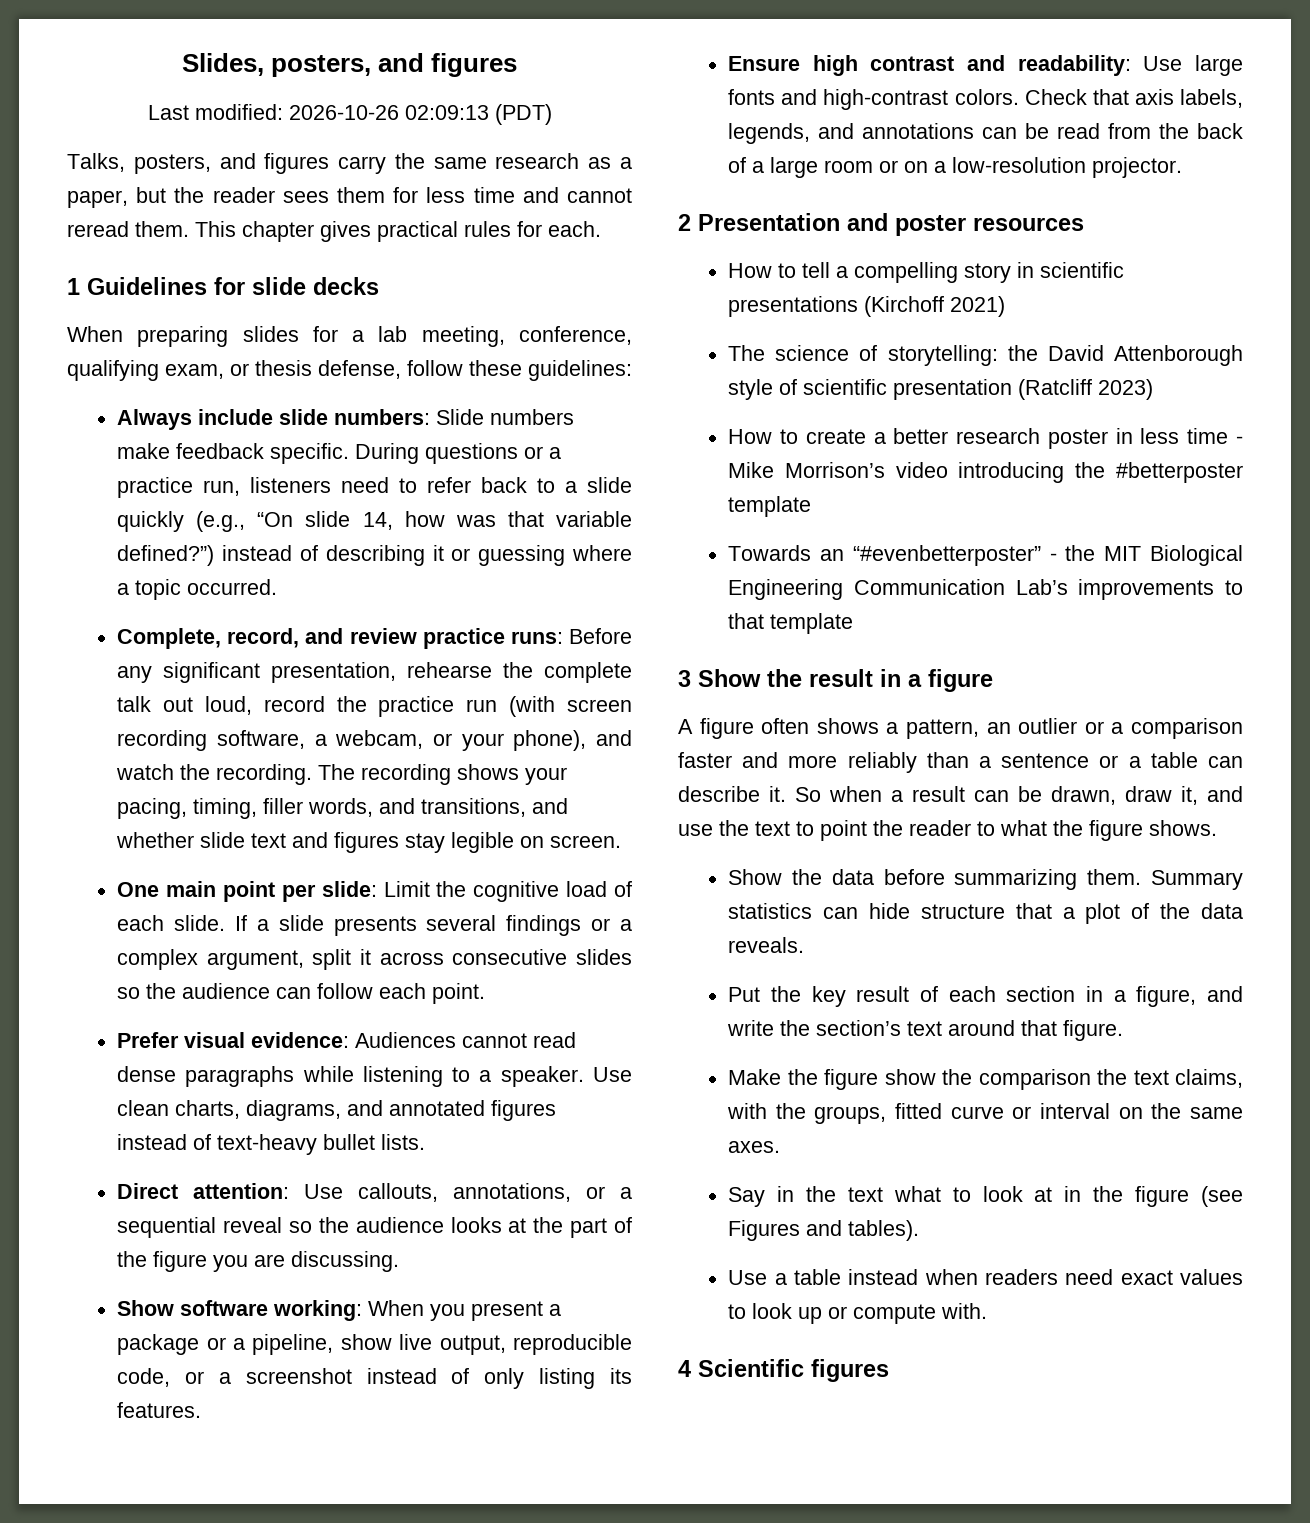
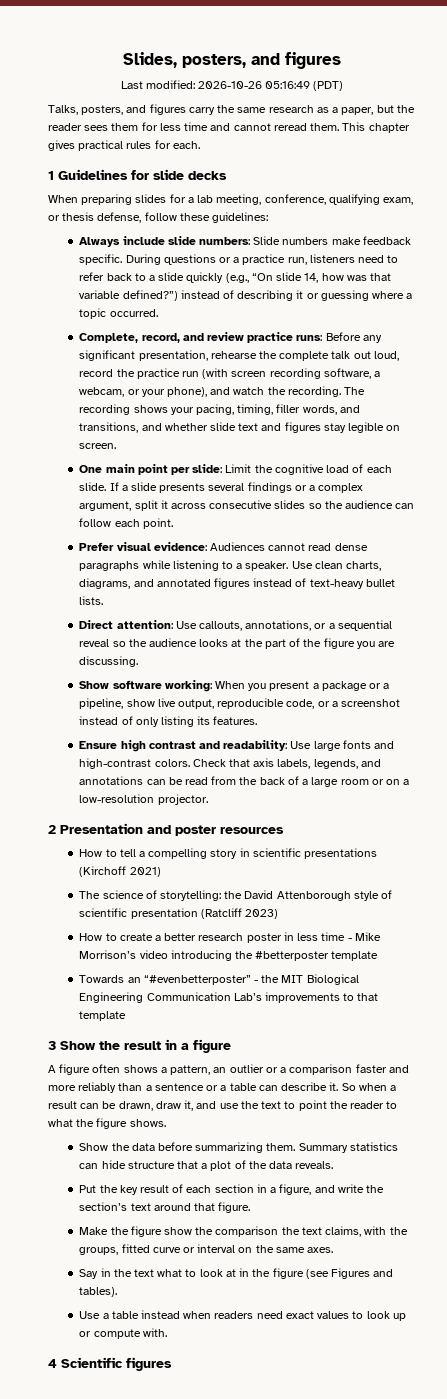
- Last modified: 2026-10-26 02:09:13 (PDT)
+ Last modified: 2026-10-26 05:16:49 (PDT)

